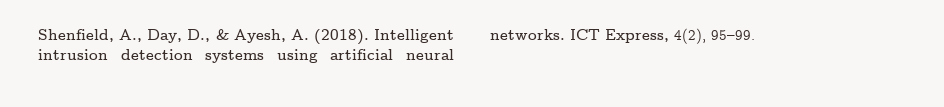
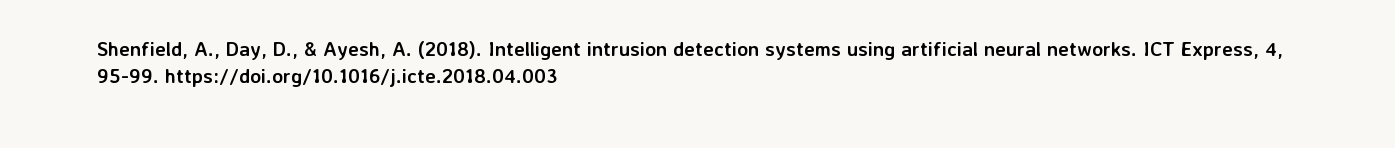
- ICT Express, 4(2), 95–99.
+ ICT Express, 4, 95-99. https://doi.org/10.1016/j.icte.2018.04.003

